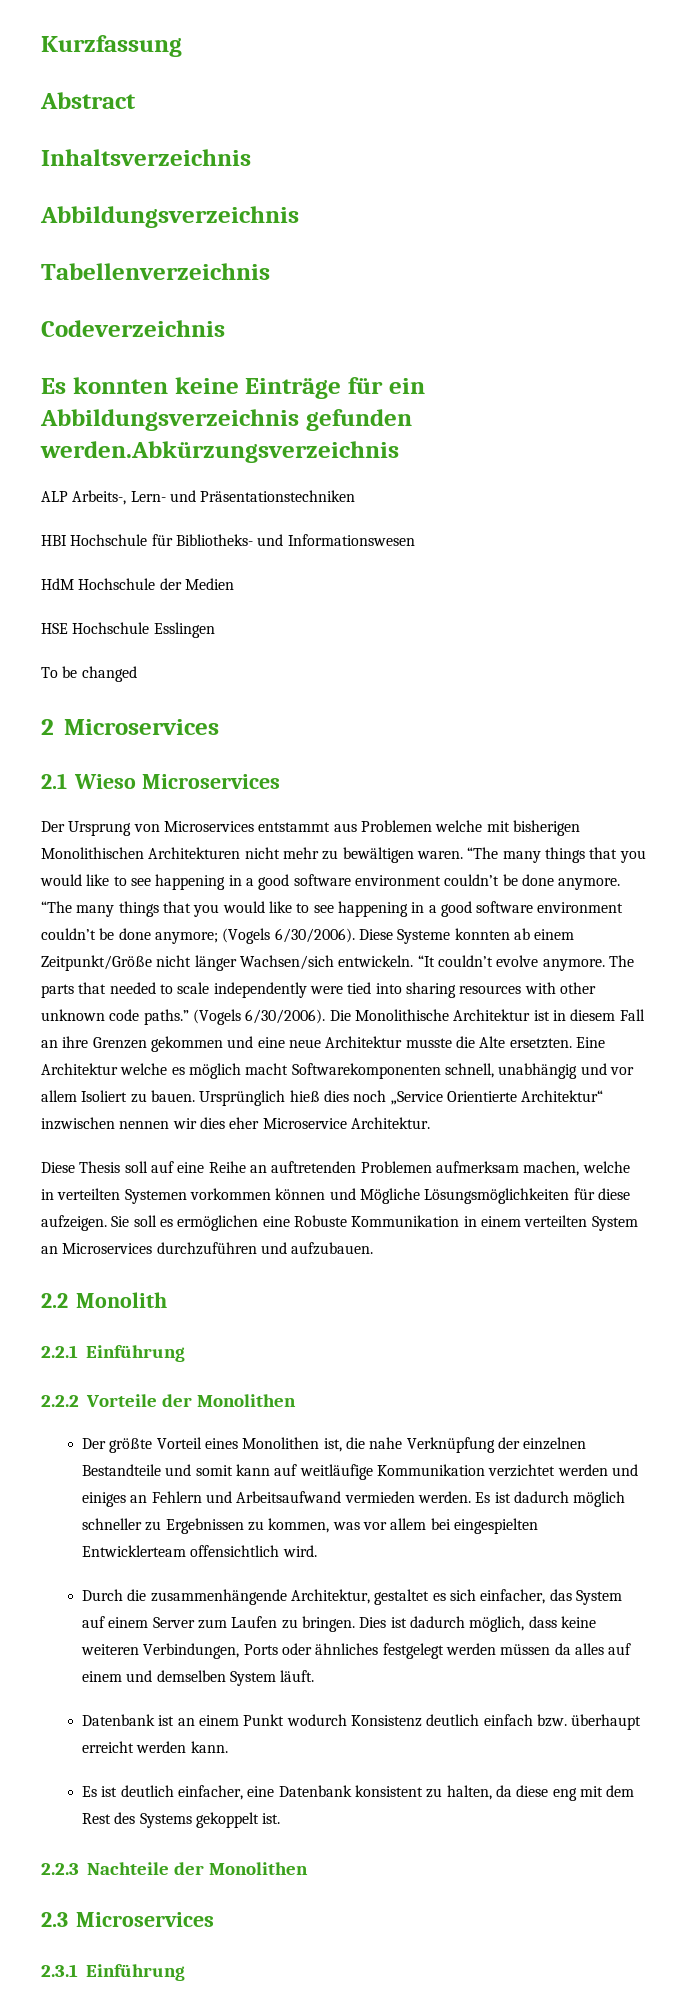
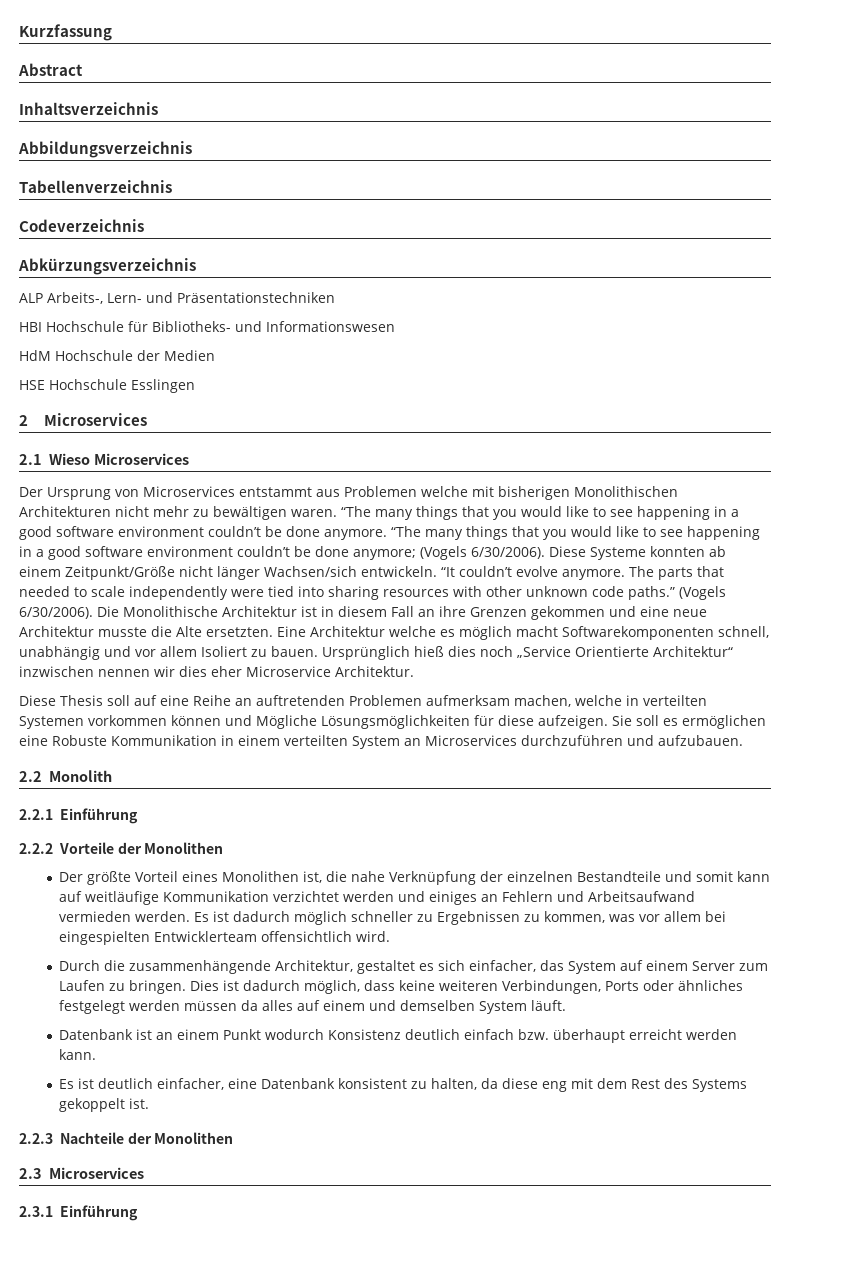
- Es konnten keine Einträge für ein Abbildungsverzeichnis gefunden werden.Abkürzungsverzeichnis
+ Abkürzungsverzeichnis
- To be changed

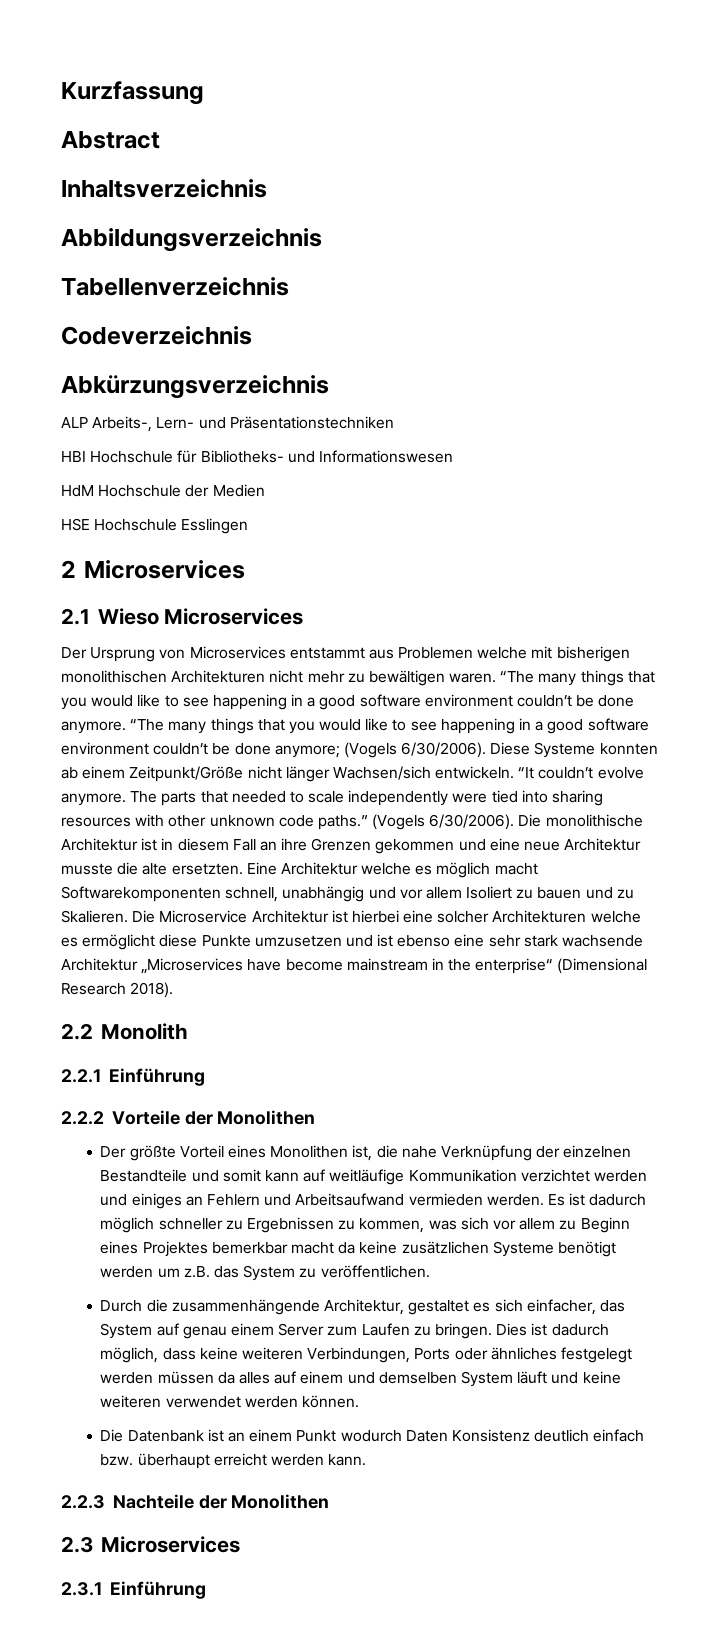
- Der Ursprung von Microservices entstammt aus Problemen welche mit bisherigen Monolithischen Architekturen nicht mehr zu bewältigen waren.
+ Der Ursprung von Microservices entstammt aus Problemen welche mit bisherigen monolithischen Architekturen nicht mehr zu bewältigen waren.
- Die Monolithische Architektur ist in diesem Fall an ihre Grenzen gekommen und eine neue Architektur musste die Alte ersetzten.
+ Die monolithische Architektur ist in diesem Fall an ihre Grenzen gekommen und eine neue Architektur musste die alte ersetzten.
- Eine Architektur welche es möglich macht Softwarekomponenten schnell, unabhängig und vor allem Isoliert zu bauen. Ursprünglich hieß dies noch „Service Orientierte Architektur“ inzwischen nennen wir dies eher Microservice Architektur.
- Diese Thesis soll auf eine Reihe an auftretenden Problemen aufmerksam machen, welche in verteilten Systemen vorkommen können und Mögliche Lösungsmöglichkeiten für diese aufzeigen. Sie soll es ermöglichen eine Robuste Kommunikation in einem verteilten System an Microservices durchzuführen und aufzubauen.
+ Eine Architektur welche es möglich macht Softwarekomponenten schnell, unabhängig und vor allem Isoliert zu bauen und zu Skalieren. Die Microservice Architektur ist hierbei eine solcher Architekturen welche es ermöglicht diese Punkte umzusetzen und ist ebenso eine sehr stark wachsende Architektur „Microservices have become mainstream in the enterprise“ (Dimensional Research 2018).
- Es ist dadurch möglich schneller zu Ergebnissen zu kommen, was vor allem bei eingespielten Entwicklerteam offensichtlich wird.
+ Es ist dadurch möglich schneller zu Ergebnissen zu kommen, was sich vor allem zu Beginn eines Projektes bemerkbar macht da keine zusätzlichen Systeme benötigt werden um z.B. das System zu veröffentlichen.
- Durch die zusammenhängende Architektur, gestaltet es sich einfacher, das System auf einem Server zum Laufen zu bringen.
+ Durch die zusammenhängende Architektur, gestaltet es sich einfacher, das System auf genau einem Server zum Laufen zu bringen.
- Dies ist dadurch möglich, dass keine weiteren Verbindungen, Ports oder ähnliches festgelegt werden müssen da alles auf einem und demselben System läuft.
- Datenbank ist an einem Punkt wodurch Konsistenz deutlich einfach bzw. überhaupt erreicht werden kann.
+ Dies ist dadurch möglich, dass keine weiteren Verbindungen, Ports oder ähnliches festgelegt werden müssen da alles auf einem und demselben System läuft und keine weiteren verwendet werden können.
+ Die Datenbank ist an einem Punkt wodurch Daten Konsistenz deutlich einfach bzw. überhaupt erreicht werden kann.
- Es ist deutlich einfacher, eine Datenbank konsistent zu halten, da diese eng mit dem Rest des Systems gekoppelt ist.

